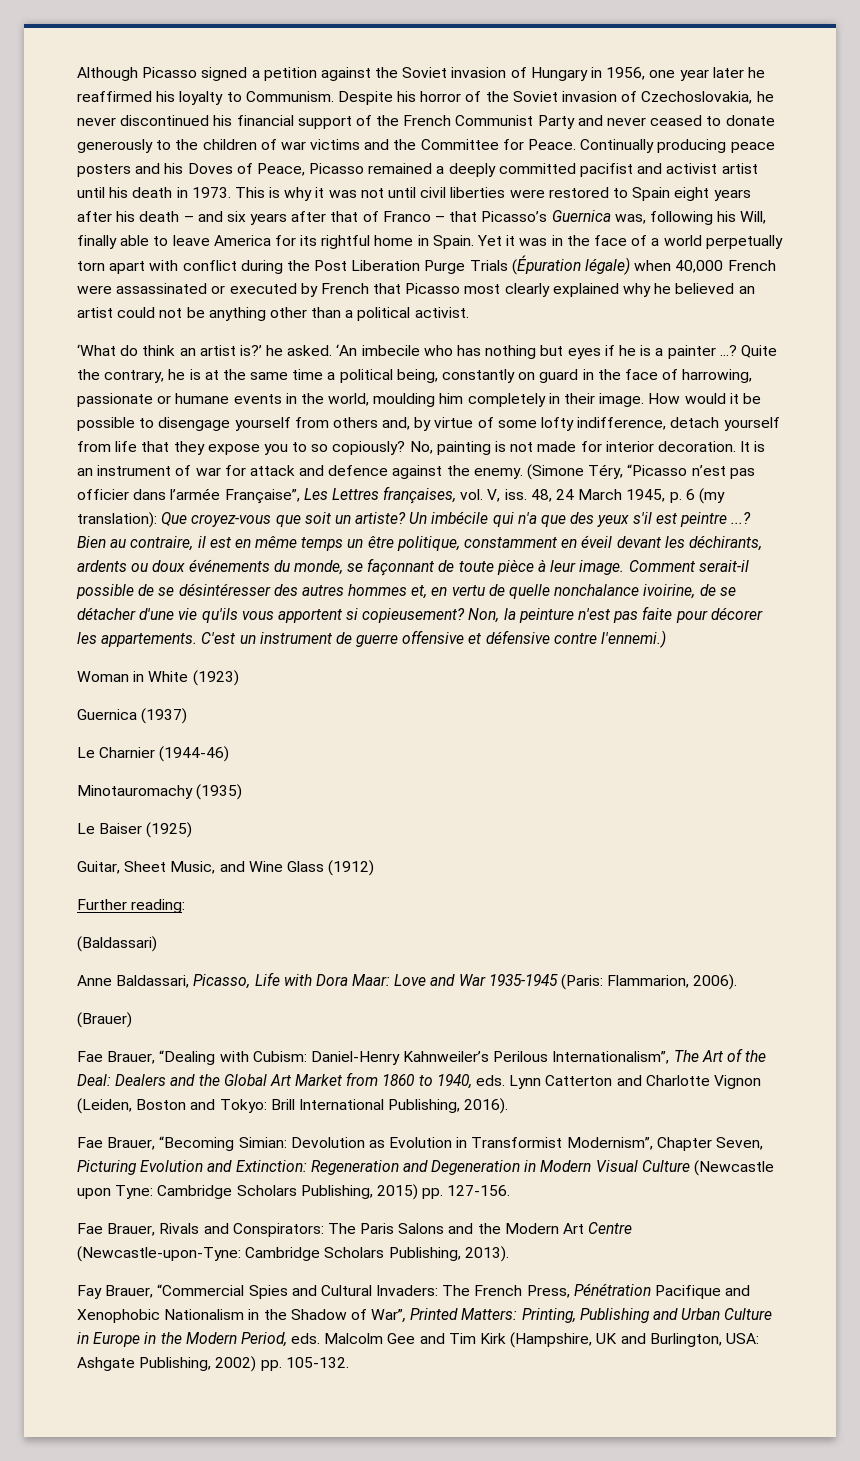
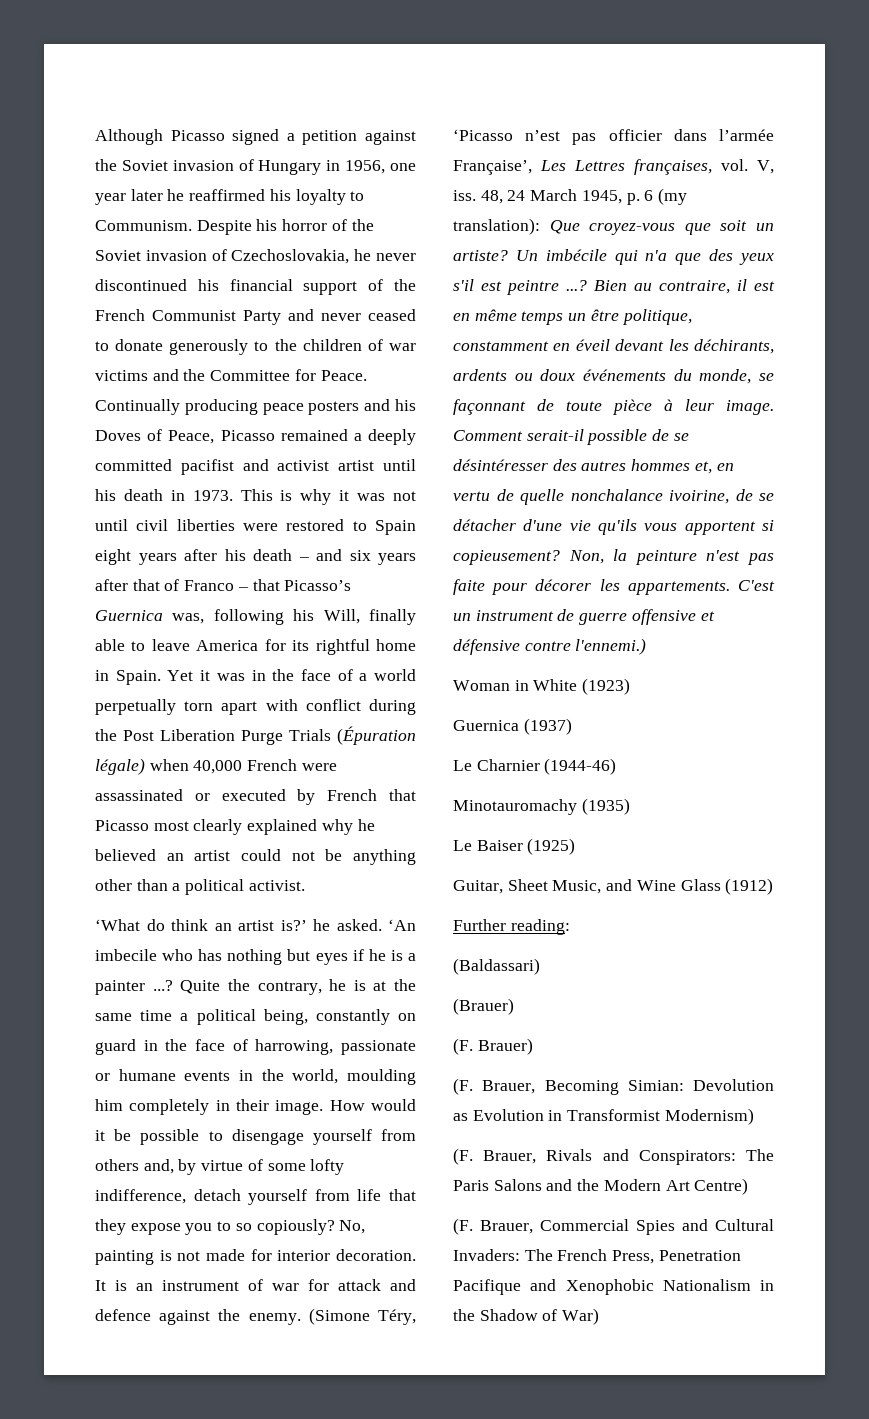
- (Simone Téry, “Picasso n’est pas officier dans l’armée Française”, Les Lettres françaises, vol. V, iss.
+ (Simone Téry, ‘Picasso n’est pas officier dans l’armée Française’, Les Lettres françaises, vol. V, iss.
- Anne Baldassari, Picasso, Life with Dora Maar: Love and War 1935-1945 (Paris: Flammarion, 2006).
  (Brauer)
- Fae Brauer, “Dealing with Cubism: Daniel-Henry Kahnweiler’s Perilous Internationalism”, The Art of the Deal: Dealers and the Global Art Market from 1860 to 1940, eds. Lynn Catterton and Charlotte Vignon (Leiden, Boston and Tokyo: Brill International Publishing, 2016).
- Fae Brauer, “Becoming Simian: Devolution as Evolution in Transformist Modernism”, Chapter Seven, Picturing Evolution and Extinction: Regeneration and Degeneration in Modern Visual Culture (Newcastle upon Tyne: Cambridge Scholars Publishing, 2015) pp. 127-156.
- Fae Brauer, Rivals and Conspirators: The Paris Salons and the Modern Art Centre (Newcastle-upon-Tyne: Cambridge Scholars Publishing, 2013).
- Fay Brauer, “Commercial Spies and Cultural Invaders: The French Press, Pénétration Pacifique and Xenophobic Nationalism in the Shadow of War”, Printed Matters: Printing, Publishing and Urban Culture in Europe in the Modern Period, eds. Malcolm Gee and Tim Kirk (Hampshire, UK and Burlington, USA: Ashgate Publishing, 2002) pp. 105-132.
+ (F. Brauer)
+ (F. Brauer, Becoming Simian: Devolution as Evolution in Transformist Modernism)
+ (F. Brauer, Rivals and Conspirators: The Paris Salons and the Modern Art Centre)
+ (F. Brauer, Commercial Spies and Cultural Invaders: The French Press, Penetration Pacifique and Xenophobic Nationalism in the Shadow of War)

